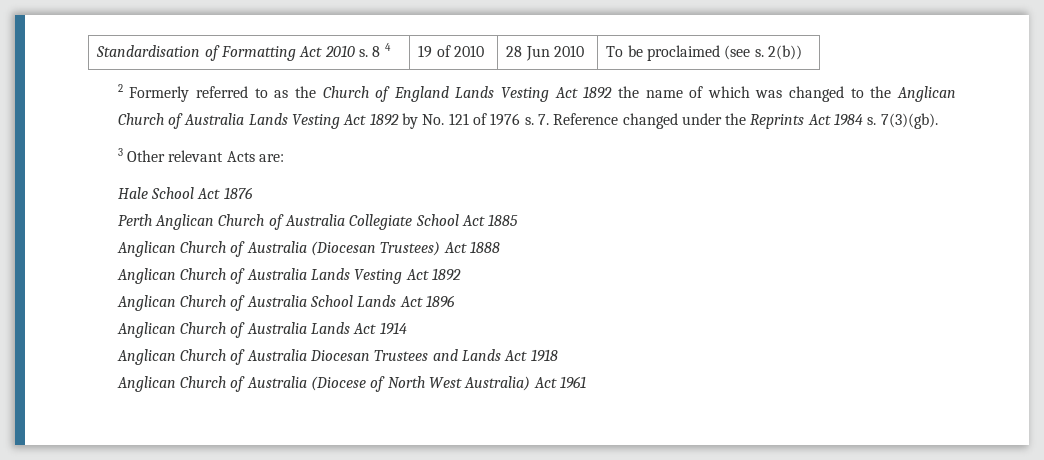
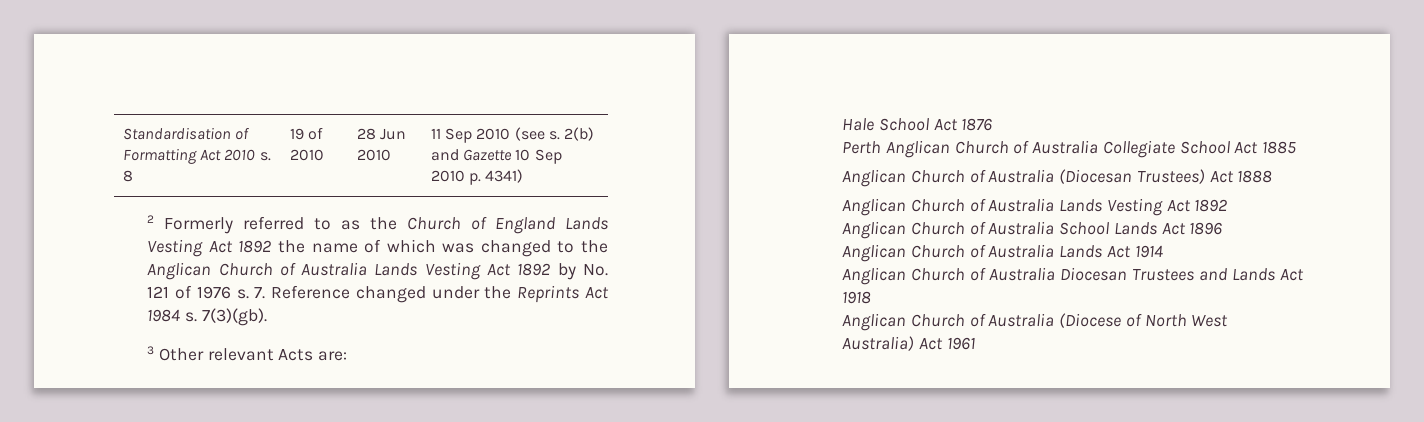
- Standardisation of Formatting Act 2010 s. 8 4 | 19 of 2010 | 28 Jun 2010 | To be proclaimed (see s. 2(b))
+ Standardisation of Formatting Act 2010 s. 8 | 19 of 2010 | 28 Jun 2010 | 11 Sep 2010 (see s. 2(b) and Gazette 10 Sep 2010 p. 4341)

